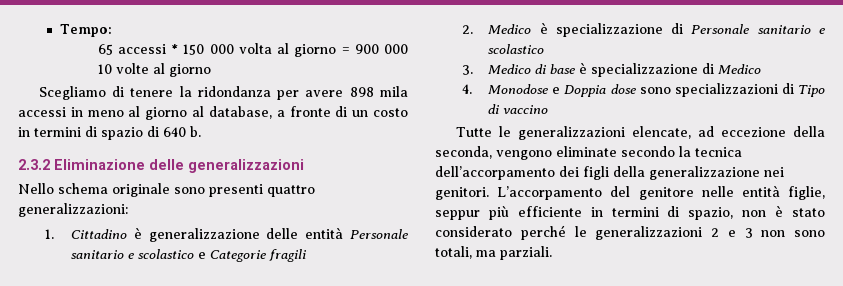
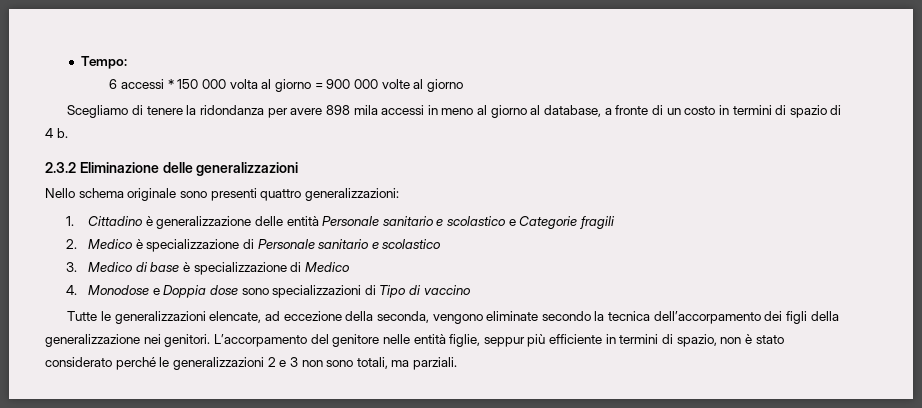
- 65 accessi * 150 000 volta al giorno = 900 000 10 volte al giorno
+ 6 accessi * 150 000 volta al giorno = 900 000 volte al giorno
- Scegliamo di tenere la ridondanza per avere 898 mila accessi in meno al giorno al database, a fronte di un costo in termini di spazio di 640 b.
+ Scegliamo di tenere la ridondanza per avere 898 mila accessi in meno al giorno al database, a fronte di un costo in termini di spazio di 4 b.

